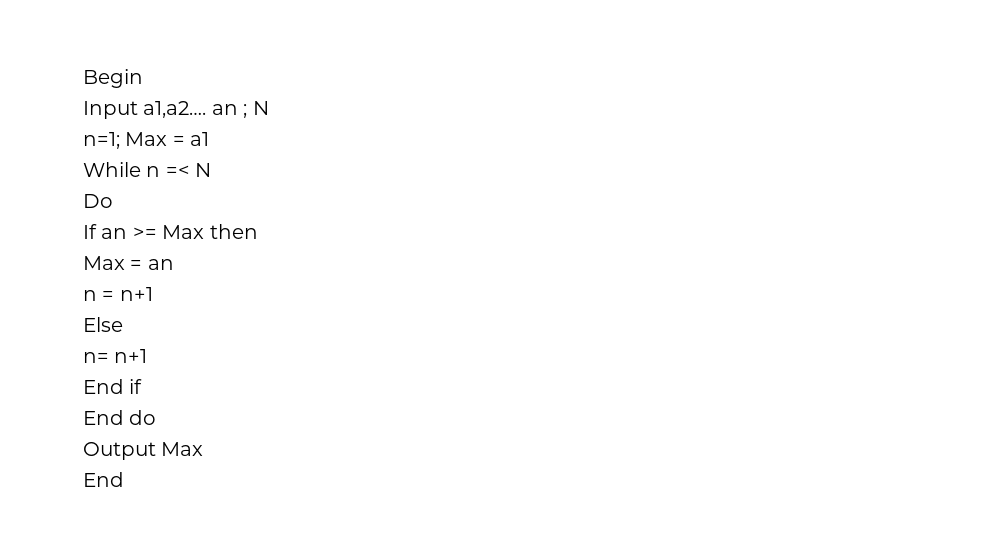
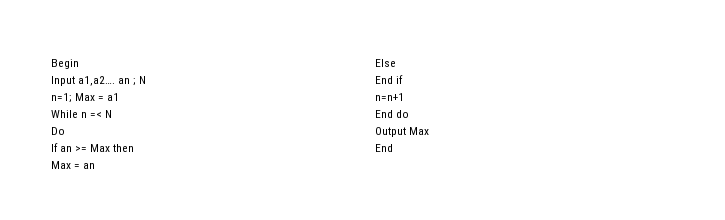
- n = n+1
- n= n+1
+ n=n+1

